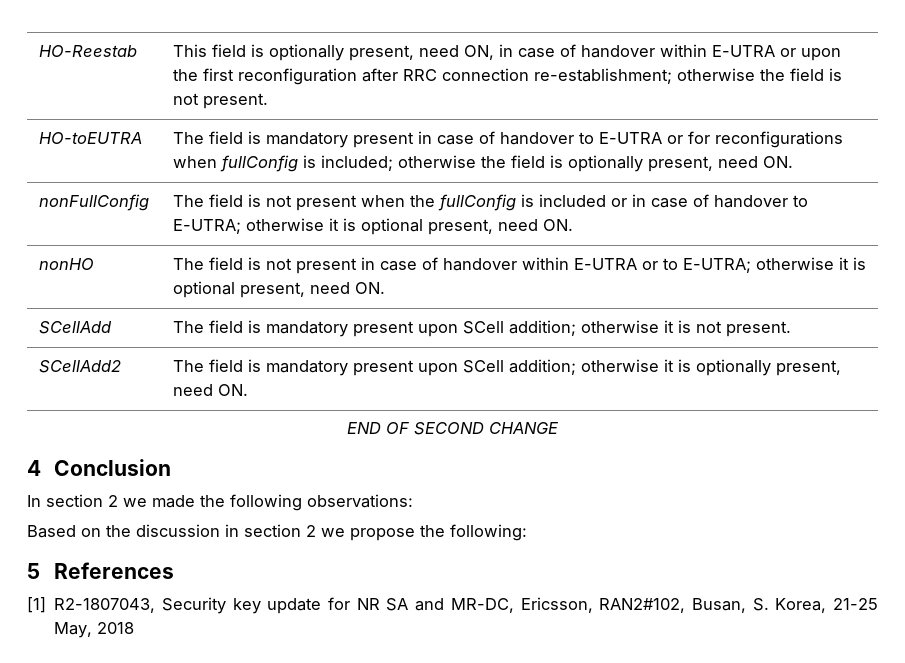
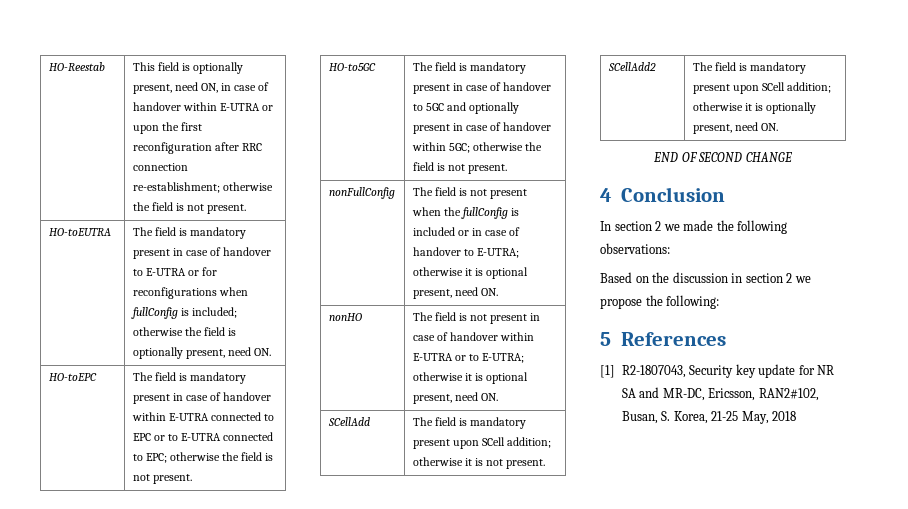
+ HO-toEPC | The field is mandatory present in case of handover within E-UTRA connected to EPC or to E-UTRA connected to EPC; otherwise the field is not present.
+ HO-to5GC | The field is mandatory present in case of handover to 5GC and optionally present in case of handover within 5GC; otherwise the field is not present.

